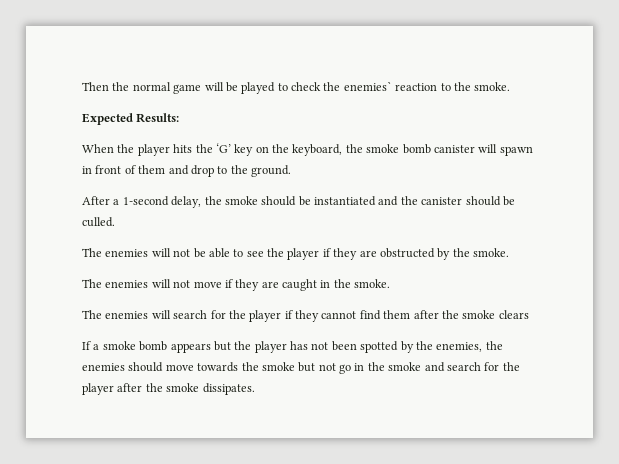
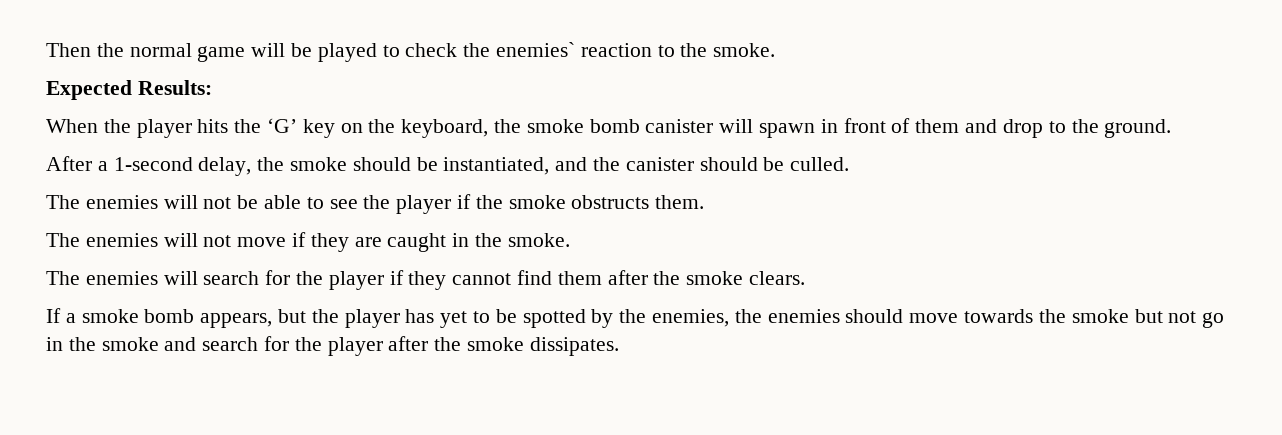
- After a 1-second delay, the smoke should be instantiated and the canister should be culled.
+ After a 1-second delay, the smoke should be instantiated, and the canister should be culled.
- The enemies will not be able to see the player if they are obstructed by the smoke.
+ The enemies will not be able to see the player if the smoke obstructs them.
- The enemies will search for the player if they cannot find them after the smoke clears
+ The enemies will search for the player if they cannot find them after the smoke clears.
- If a smoke bomb appears but the player has not been spotted by the enemies, the enemies should move towards the smoke but not go in the smoke and search for the player after the smoke dissipates.
+ If a smoke bomb appears, but the player has yet to be spotted by the enemies, the enemies should move towards the smoke but not go in the smoke and search for the player after the smoke dissipates.

